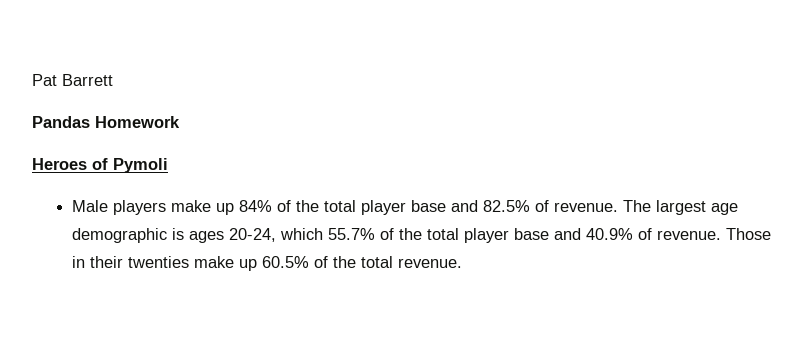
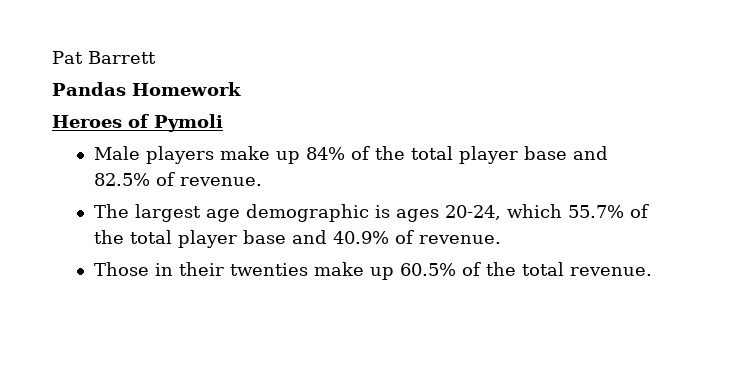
- Male players make up 84% of the total player base and 82.5% of revenue. The largest age demographic is ages 20-24, which 55.7% of the total player base and 40.9% of revenue. Those in their twenties make up 60.5% of the total revenue.
+ Male players make up 84% of the total player base and 82.5% of revenue.
+ The largest age demographic is ages 20-24, which 55.7% of the total player base and 40.9% of revenue.
+ Those in their twenties make up 60.5% of the total revenue.

